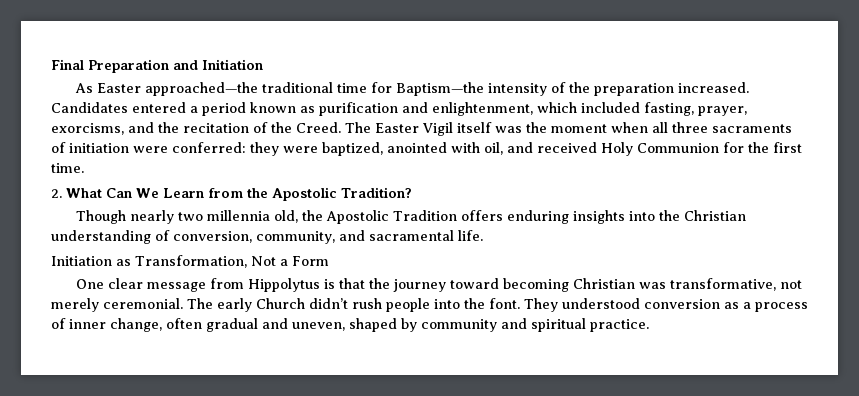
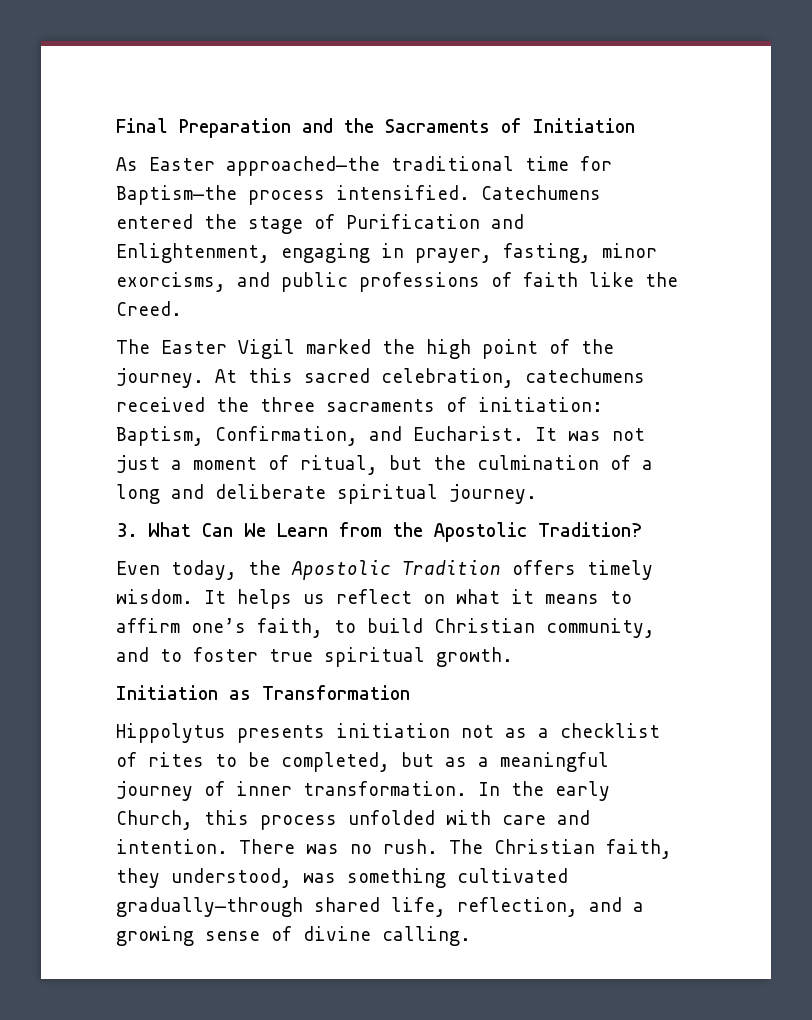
- Final Preparation and Initiation
+ Final Preparation and the Sacraments of Initiation
- As Easter approached—the traditional time for Baptism—the intensity of the preparation increased. Candidates entered a period known as purification and enlightenment, which included fasting, prayer, exorcisms, and the recitation of the Creed. The Easter Vigil itself was the moment when all three sacraments of initiation were conferred: they were baptized, anointed with oil, and received Holy Communion for the first time.
- 2. What Can We Learn from the Apostolic Tradition?
+ As Easter approached—the traditional time for Baptism—the process intensified. Catechumens entered the stage of Purification and Enlightenment, engaging in prayer, fasting, minor exorcisms, and public professions of faith like the Creed.
+ The Easter Vigil marked the high point of the journey. At this sacred celebration, catechumens received the three sacraments of initiation: Baptism, Confirmation, and Eucharist. It was not just a moment of ritual, but the culmination of a long and deliberate spiritual journey.
+ 3. What Can We Learn from the Apostolic Tradition?
- Though nearly two millennia old, the Apostolic Tradition offers enduring insights into the Christian understanding of conversion, community, and sacramental life.
- Initiation as Transformation, Not a Form
- One clear message from Hippolytus is that the journey toward becoming Christian was transformative, not merely ceremonial. The early Church didn’t rush people into the font. They understood conversion as a process of inner change, often gradual and uneven, shaped by community and spiritual practice.
+ Even today, the Apostolic Tradition offers timely wisdom. It helps us reflect on what it means to affirm one’s faith, to build Christian community, and to foster true spiritual growth.
+ Initiation as Transformation
+ Hippolytus presents initiation not as a checklist of rites to be completed, but as a meaningful journey of inner transformation. In the early Church, this process unfolded with care and intention. There was no rush. The Christian faith, they understood, was something cultivated gradually—through shared life, reflection, and a growing sense of divine calling.

